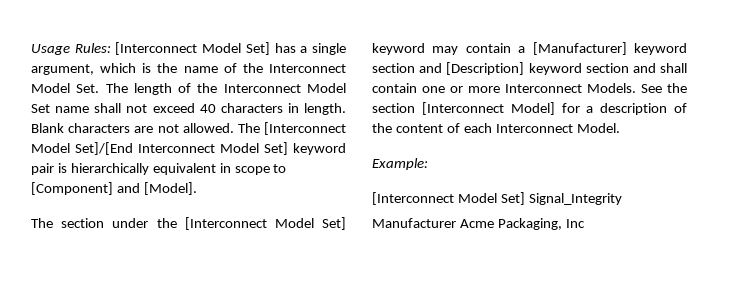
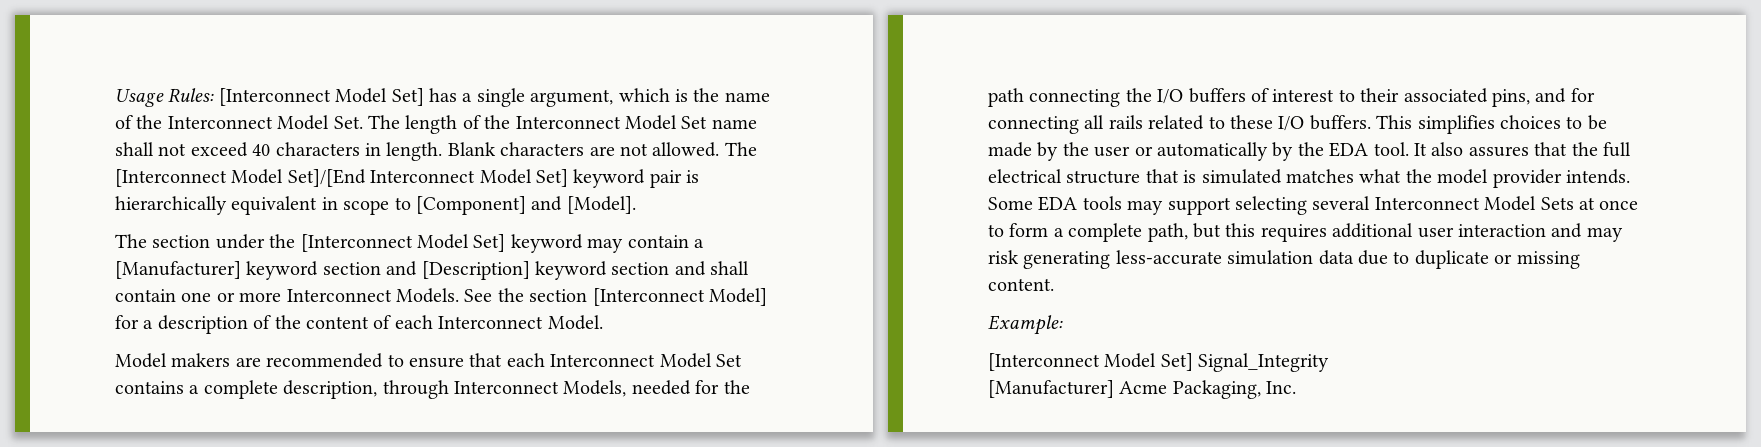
+ Model makers are recommended to ensure that each Interconnect Model Set contains a complete description, through Interconnect Models, needed for the path connecting the I/O buffers of interest to their associated pins, and for connecting all rails related to these I/O buffers. This simplifies choices to be made by the user or automatically by the EDA tool. It also assures that the full electrical structure that is simulated matches what the model provider intends. Some EDA tools may support selecting several Interconnect Model Sets at once to form a complete path, but this requires additional user interaction and may risk generating less-accurate simulation data due to duplicate or missing content.
- Manufacturer Acme Packaging, Inc
+ [Manufacturer] Acme Packaging, Inc.

